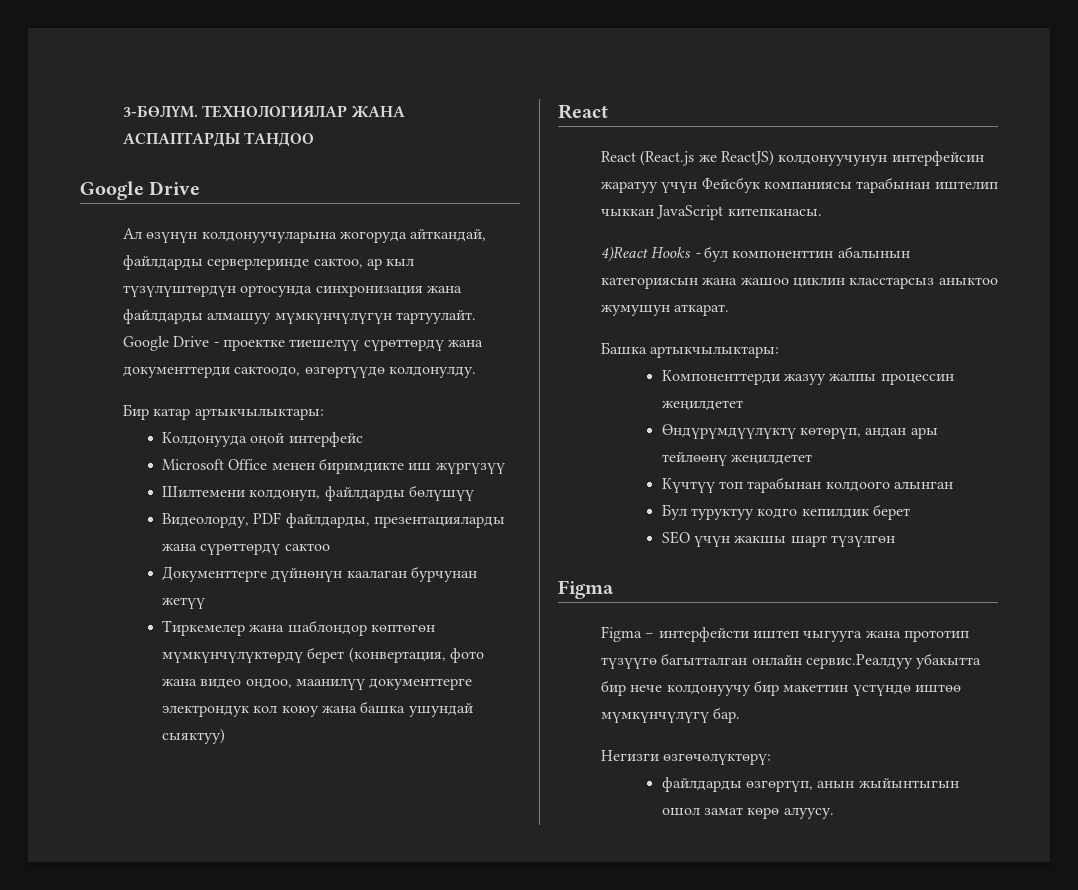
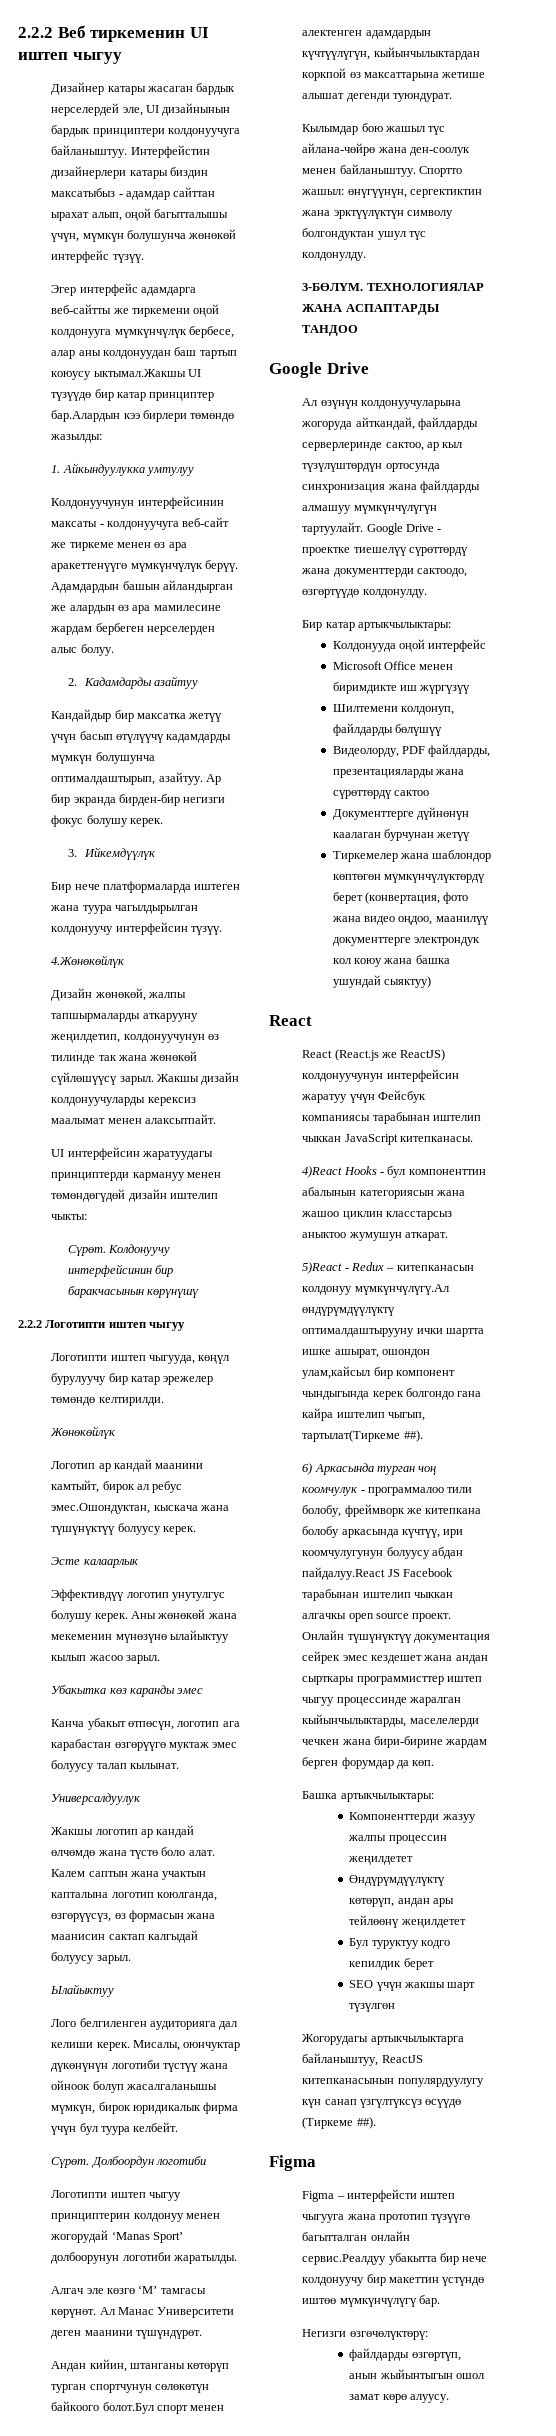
+ 2.2.2 Веб тиркеменин UI иштеп чыгуу
+ Дизайнер катары жасаган бардык нерселердей эле, UI дизайнынын бардык принциптери колдонуучуга байланыштуу. Интерфейстин дизайнерлери катары биздин максатыбыз - адамдар сайттан ырахат алып, оңой багытталышы үчүн, мүмкүн болушунча жөнөкөй интерфейс түзүү.
+ Эгер интерфейс адамдарга веб-сайтты же тиркемени оңой колдонууга мүмкүнчүлүк бербесе, алар аны колдонуудан баш тартып коюусу ыктымал.Жакшы UI түзүүдө бир катар принциптер бар.Алардын кээ бирлери төмөндө жазылды:
+ 1. Айкындуулукка умтулуу
+ Колдонуучунун интерфейсинин максаты - колдонуучуга веб-сайт же тиркеме менен өз ара аракеттенүүгө мүмкүнчүлүк берүү. Адамдардын башын айландырган же алардын өз ара мамилесине жардам бербеген нерселерден алыс болуу.
+ 2. Кадамдарды азайтуу
+ Кандайдыр бир максатка жетүү үчүн басып өтүлүүчү кадамдарды мүмкүн болушунча оптималдаштырып, азайтуу. Ар бир экранда бирден-бир негизги фокус болушу керек.
+ 3. Ийкемдүүлүк
+ Бир нече платформаларда иштеген жана туура чагылдырылган колдонуучу интерфейсин түзүү.
+ 4.Жөнөкөйлүк
+ Дизайн жөнөкөй, жалпы тапшырмаларды аткарууну жеңилдетип, колдонуучунун өз тилинде так жана жөнөкөй сүйлөшүүсү зарыл. Жакшы дизайн колдонуучуларды керексиз маалымат менен алаксытпайт.
+ UI интерфейсин жаратуудагы принциптерди кармануу менен төмөндөгүдөй дизайн иштелип чыкты:
+ Сүрөт. Колдонуучу интерфейсинин бир баракчасынын көрүнүшү
+ 2.2.2 Логотипти иштеп чыгуу
+ Логотипти иштеп чыгууда, көңүл бурулуучу бир катар эрежелер төмөндө келтирилди.
+ Жөнөкөйлүк
+ Логотип ар кандай маанини камтыйт, бирок ал ребус эмес.Ошондуктан, кыскача жана түшүнүктүү болуусу керек.
+ Эсте калаарлык
+ Эффективдүү логотип унутулгус болушу керек. Аны жөнөкөй жана мекеменин мүнөзүнө ылайыктуу кылып жасоо зарыл.
+ Убакытка көз каранды эмес
+ Канча убакыт өтпөсүн, логотип ага карабастан өзгөрүүгө муктаж эмес болуусу талап кылынат.
+ Универсалдуулук
+ Жакшы логотип ар кандай өлчөмдө жана түстө боло алат. Калем саптын жана учактын капталына логотип коюлганда, өзгөрүүсүз, өз формасын жана маанисин сактап калгыдай болуусу зарыл.
+ Ылайыктуу
+ Лого белгиленген аудиторияга дал келиши керек. Мисалы, оюнчуктар дүкөнүнүн логотиби түстүү жана ойноок болуп жасалгаланышы мүмкүн, бирок юридикалык фирма үчүн бул туура келбейт.
+ Сүрөт. Долбоордун логотиби
+ Логотипти иштеп чыгуу принциптерин колдонуу менен жогорудай ‘Manas Sport’ долбоорунун логотиби жаратылды.
+ Алгач эле көзгө ‘М’ тамгасы көрүнөт. Ал Манас Университети деген маанини түшүндүрөт.
+ Андан кийин, штанганы көтөрүп турган спортчунун сөлөкөтүн байкоого болот.Бул спорт менен алектенген адамдардын күчтүүлүгүн, кыйынчылыктардан коркпой өз максаттарына жетише алышат дегенди туюндурат.
+ Кылымдар бою жашыл түс айлана-чөйрө жана ден-соолук менен байланыштуу. Спортто жашыл: өнүгүүнүн, сергектиктин жана эрктүүлүктүн символу болгондуктан ушул түс колдонулду.
+ 5)React - Redux – китепканасын колдонуу мүмкүнчүлүгү.Ал өндүрүмдүүлүктү оптималдаштырууну ички шартта ишке ашырат, ошондон улам,кайсыл бир компонент чындыгында керек болгондо гана кайра иштелип чыгып, тартылат(Тиркеме ##).
+ 6) Аркасында турган чоң коомчулук - программалоо тили болобу, фреймворк же китепкана болобу аркасында күчтүү, ири коомчулугунун болуусу абдан пайдалуу.React JS Facebook тарабынан иштелип чыккан алгачкы open source проект. Онлайн түшүнүктүү документация сейрек эмес кездешет жана андан сырткары программисттер иштеп чыгуу процессинде жаралган кыйынчылыктарды, маселелерди чечкен жана бири-бирине жардам берген форумдар да көп.
- Күчтүү топ тарабынан колдоого алынган
+ Жогорудагы артыкчылыктарга байланыштуу, ReactJS китепканасынын популярдуулугу күн санап үзгүлтүксүз өсүүдө (Тиркеме ##).

